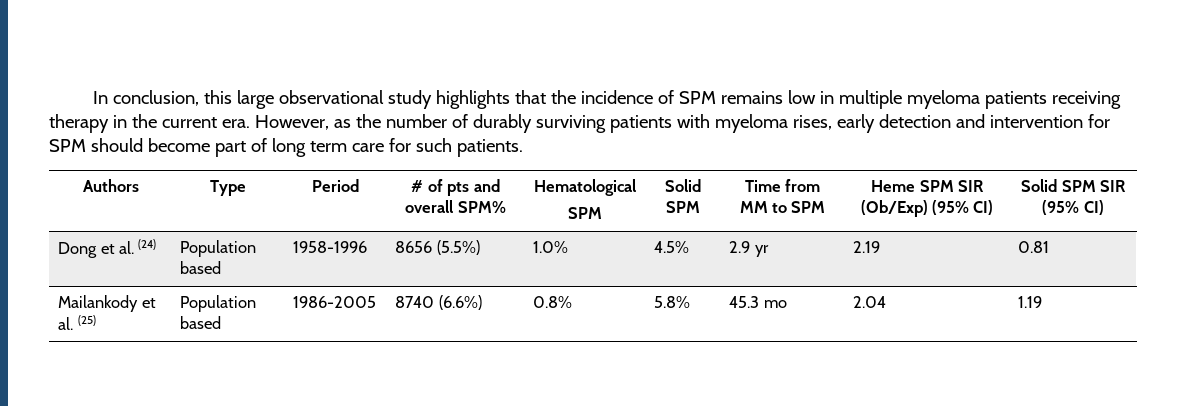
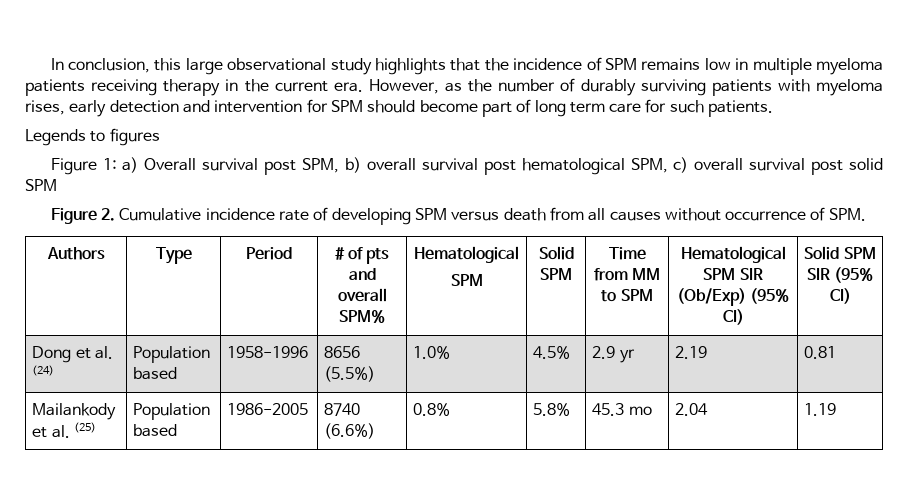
+ Legends to figures
+ Figure 1: a) Overall survival post SPM, b) overall survival post hematological SPM, c) overall survival post solid SPM
+ Figure 2. Cumulative incidence rate of developing SPM versus death from all causes without occurrence of SPM.
  Authors | Type | Period | # of pts and overall SPM% | Hematological
- SPM | Solid SPM | Time from MM to SPM | Heme SPM SIR (Ob/Exp) (95% CI) | Solid SPM SIR (95% CI)
+ SPM | Solid SPM | Time from MM to SPM | Hematological SPM SIR (Ob/Exp) (95% CI) | Solid SPM SIR (95% CI)

